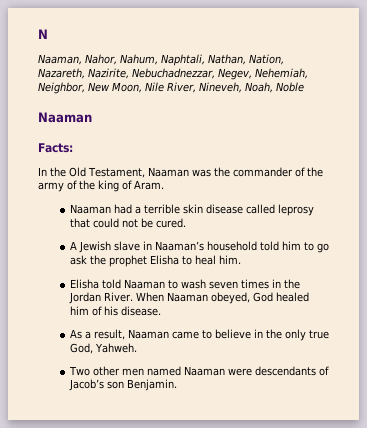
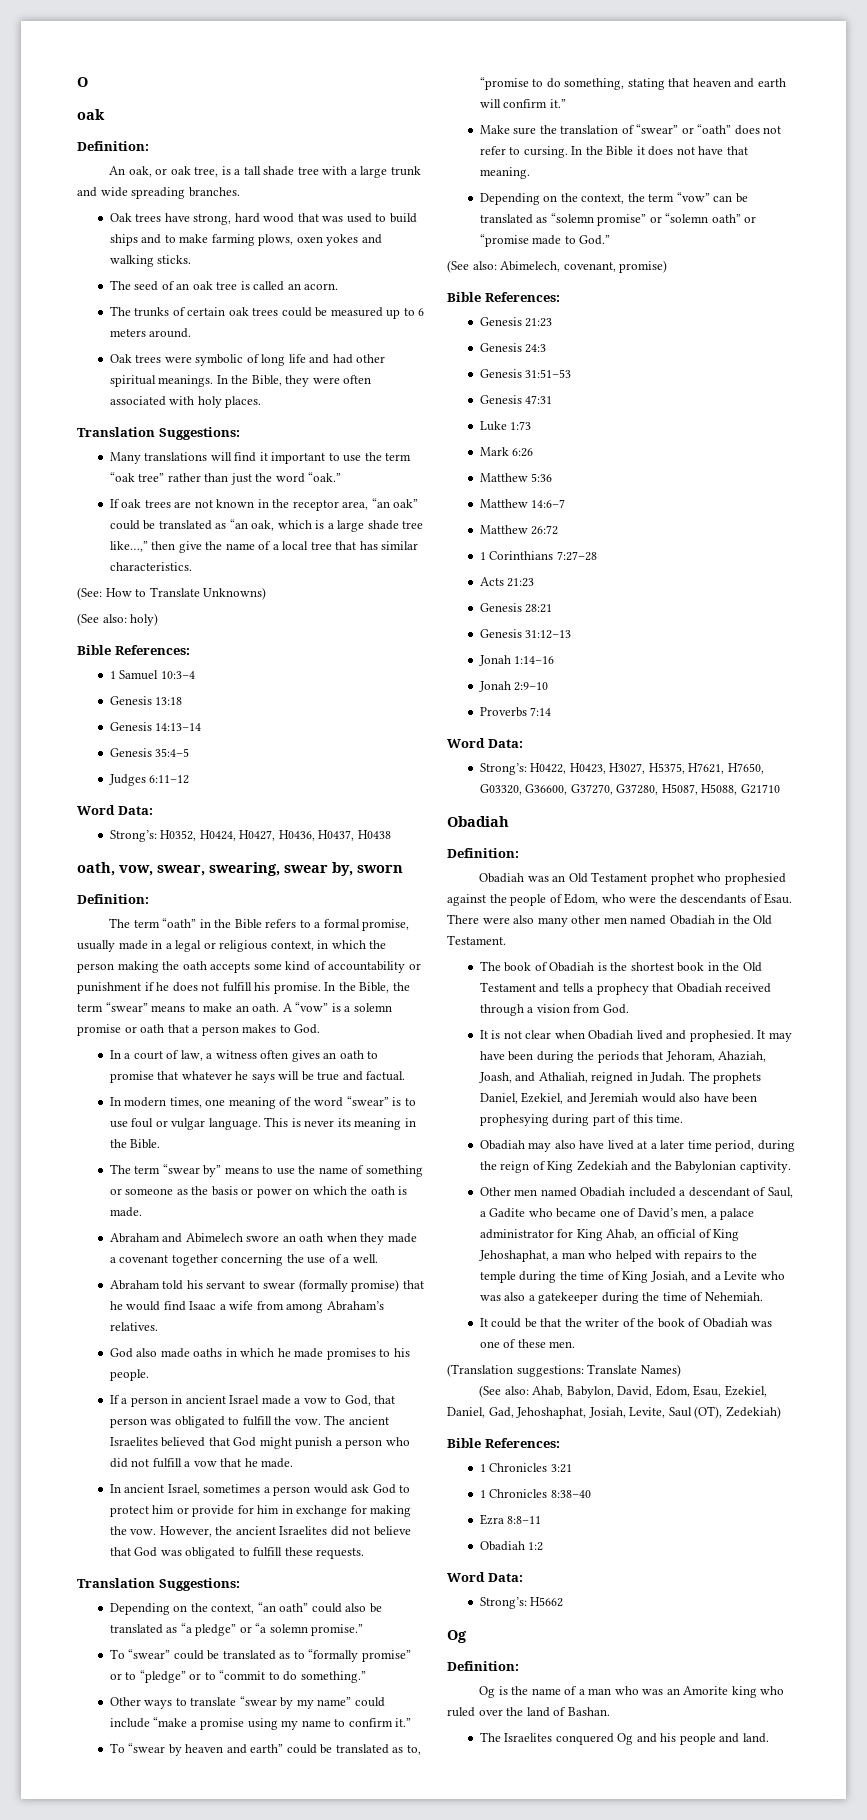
- N
- Naaman, Nahor, Nahum, Naphtali, Nathan, Nation, Nazareth, Nazirite, Nebuchadnezzar, Negev, Nehemiah, Neighbor, New Moon, Nile River, Nineveh, Noah, Noble
- Naaman
- Facts:
- In the Old Testament, Naaman was the commander of the army of the king of Aram.
- Naaman had a terrible skin disease called leprosy that could not be cured.
- A Jewish slave in Naaman’s household told him to go ask the prophet Elisha to heal him.
- Elisha told Naaman to wash seven times in the Jordan River. When Naaman obeyed, God healed him of his disease.
- As a result, Naaman came to believe in the only true God, Yahweh.
- Two other men named Naaman were descendants of Jacob’s son Benjamin.
+ O
+ oak
+ Definition:
+ An oak, or oak tree, is a tall shade tree with a large trunk and wide spreading branches.
+ Oak trees have strong, hard wood that was used to build ships and to make farming plows, oxen yokes and walking sticks.
+ The seed of an oak tree is called an acorn.
+ The trunks of certain oak trees could be measured up to 6 meters around.
+ Oak trees were symbolic of long life and had other spiritual meanings. In the Bible, they were often associated with holy places.
+ Translation Suggestions:
+ Many translations will find it important to use the term “oak tree” rather than just the word “oak.”
+ If oak trees are not known in the receptor area, “an oak” could be translated as “an oak, which is a large shade tree like…,” then give the name of a local tree that has similar characteristics.
+ (See: How to Translate Unknowns)
+ (See also: holy)
+ Bible References:
+ 1 Samuel 10:3–4
+ Genesis 13:18
+ Genesis 14:13–14
+ Genesis 35:4–5
+ Judges 6:11–12
+ Word Data:
+ Strong’s: H0352, H0424, H0427, H0436, H0437, H0438
+ oath, vow, swear, swearing, swear by, sworn
+ Definition:
+ The term “oath” in the Bible refers to a formal promise, usually made in a legal or religious context, in which the person making the oath accepts some kind of accountability or punishment if he does not fulfill his promise. In the Bible, the term “swear” means to make an oath. A “vow” is a solemn promise or oath that a person makes to God.
+ In a court of law, a witness often gives an oath to promise that whatever he says will be true and factual.
+ In modern times, one meaning of the word “swear” is to use foul or vulgar language. This is never its meaning in the Bible.
+ The term “swear by” means to use the name of something or someone as the basis or power on which the oath is made.
+ Abraham and Abimelech swore an oath when they made a covenant together concerning the use of a well.
+ Abraham told his servant to swear (formally promise) that he would find Isaac a wife from among Abraham’s relatives.
+ God also made oaths in which he made promises to his people.
+ If a person in ancient Israel made a vow to God, that person was obligated to fulfill the vow. The ancient Israelites believed that God might punish a person who did not fulfill a vow that he made.
+ In ancient Israel, sometimes a person would ask God to protect him or provide for him in exchange for making the vow. However, the ancient Israelites did not believe that God was obligated to fulfill these requests.
+ Translation Suggestions:
+ Depending on the context, “an oath” could also be translated as “a pledge” or “a solemn promise.”
+ To “swear” could be translated as to “formally promise” or to “pledge” or to “commit to do something.”
+ Other ways to translate “swear by my name” could include “make a promise using my name to confirm it.”
+ To “swear by heaven and earth” could be translated as to, “promise to do something, stating that heaven and earth will confirm it.”
+ Make sure the translation of “swear” or “oath” does not refer to cursing. In the Bible it does not have that meaning.
+ Depending on the context, the term “vow” can be translated as “solemn promise” or “solemn oath” or “promise made to God.”
+ (See also: Abimelech, covenant, promise)
+ Bible References:
+ Genesis 21:23
+ Genesis 24:3
+ Genesis 31:51–53
+ Genesis 47:31
+ Luke 1:73
+ Mark 6:26
+ Matthew 5:36
+ Matthew 14:6–7
+ Matthew 26:72
+ 1 Corinthians 7:27–28
+ Acts 21:23
+ Genesis 28:21
+ Genesis 31:12–13
+ Jonah 1:14–16
+ Jonah 2:9–10
+ Proverbs 7:14
+ Word Data:
+ Strong’s: H0422, H0423, H3027, H5375, H7621, H7650, G03320, G36600, G37270, G37280, H5087, H5088, G21710
+ Obadiah
+ Definition:
+ Obadiah was an Old Testament prophet who prophesied against the people of Edom, who were the descendants of Esau. There were also many other men named Obadiah in the Old Testament.
+ The book of Obadiah is the shortest book in the Old Testament and tells a prophecy that Obadiah received through a vision from God.
+ It is not clear when Obadiah lived and prophesied. It may have been during the periods that Jehoram, Ahaziah, Joash, and Athaliah, reigned in Judah. The prophets Daniel, Ezekiel, and Jeremiah would also have been prophesying during part of this time.
+ Obadiah may also have lived at a later time period, during the reign of King Zedekiah and the Babylonian captivity.
+ Other men named Obadiah included a descendant of Saul, a Gadite who became one of David’s men, a palace administrator for King Ahab, an official of King Jehoshaphat, a man who helped with repairs to the temple during the time of King Josiah, and a Levite who was also a gatekeeper during the time of Nehemiah.
+ It could be that the writer of the book of Obadiah was one of these men.
+ (Translation suggestions: Translate Names)
+ (See also: Ahab, Babylon, David, Edom, Esau, Ezekiel, Daniel, Gad, Jehoshaphat, Josiah, Levite, Saul (OT), Zedekiah)
+ Bible References:
+ 1 Chronicles 3:21
+ 1 Chronicles 8:38–40
+ Ezra 8:8–11
+ Obadiah 1:2
+ Word Data:
+ Strong’s: H5662
+ Og
+ Definition:
+ Og is the name of a man who was an Amorite king who ruled over the land of Bashan.
+ The Israelites conquered Og and his people and land.

